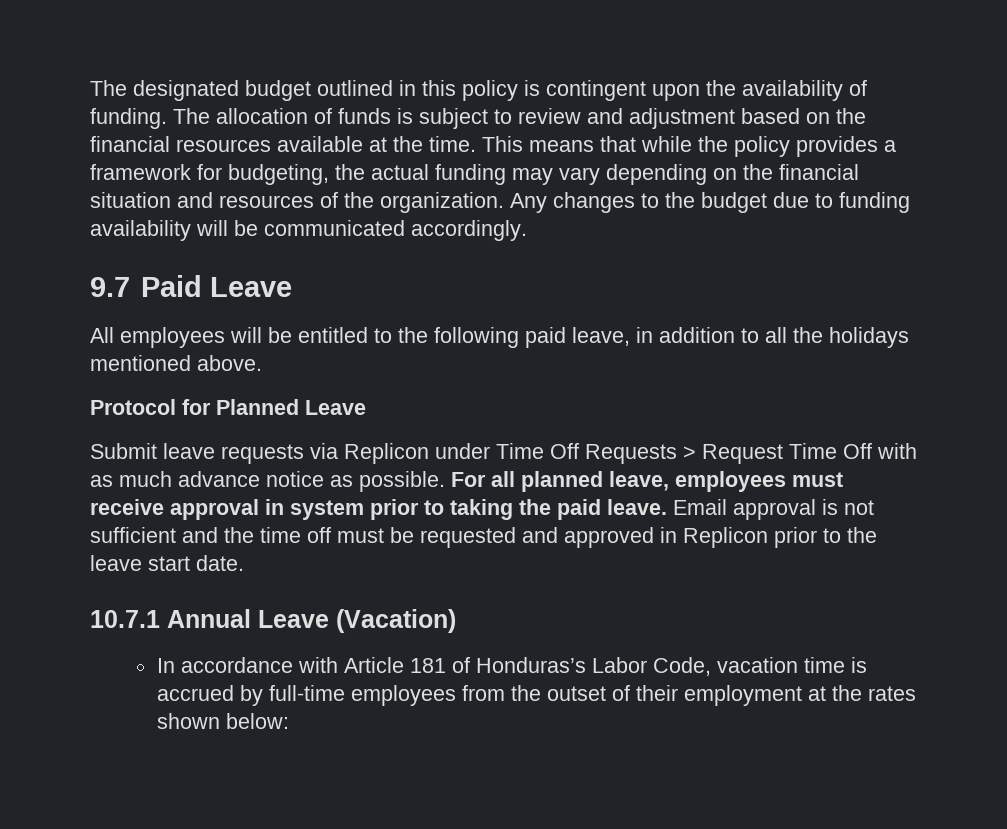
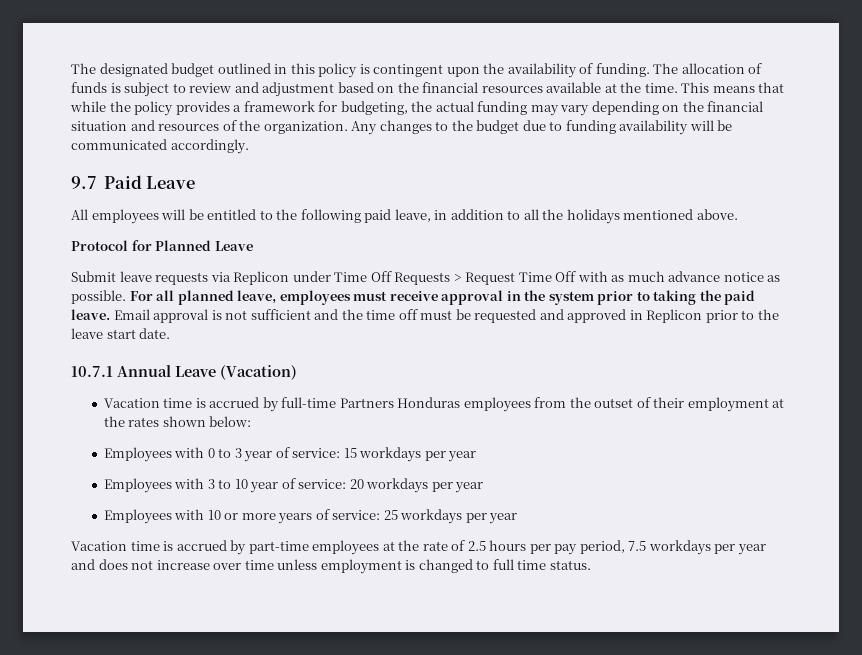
- For all planned leave, employees must receive approval in system prior to taking the paid leave.
+ For all planned leave, employees must receive approval in the system prior to taking the paid leave.
- In accordance with Article 181 of Honduras’s Labor Code, vacation time is accrued by full-time employees from the outset of their employment at the rates shown below:
+ Vacation time is accrued by full-time Partners Honduras employees from the outset of their employment at the rates shown below:
+ Employees with 0 to 3 year of service: 15 workdays per year
+ Employees with 3 to 10 year of service: 20 workdays per year
+ Employees with 10 or more years of service: 25 workdays per year
+ Vacation time is accrued by part-time employees at the rate of 2.5 hours per pay period, 7.5 workdays per year and does not increase over time unless employment is changed to full time status.

